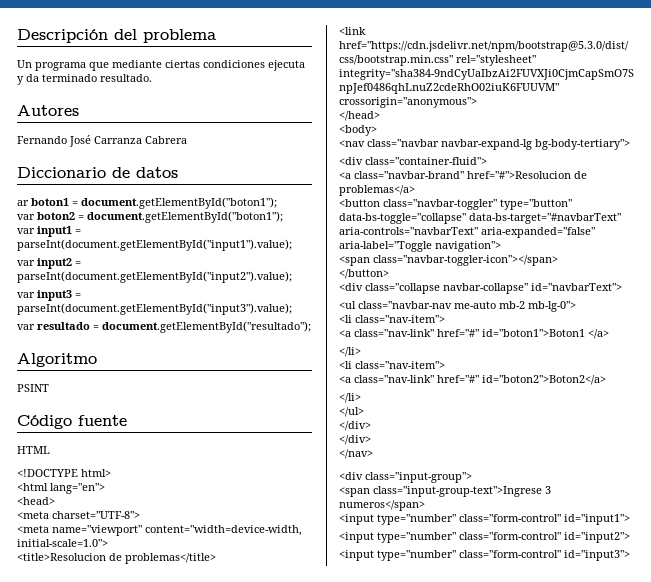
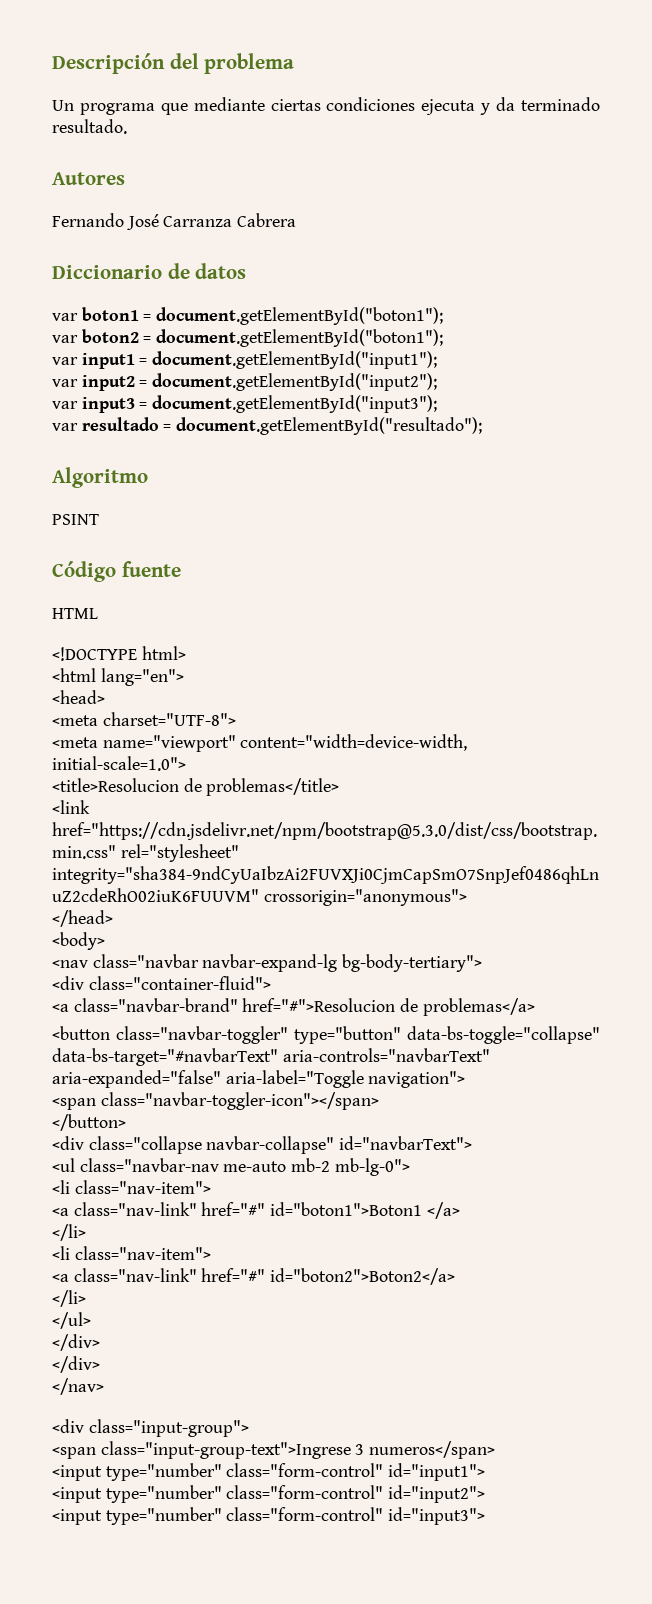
- ar boton1 = document.getElementById("boton1");
+ var boton1 = document.getElementById("boton1");
- var input1 = parseInt(document.getElementById("input1").value);
+ var input1 = document.getElementById("input1");
- var input2 = parseInt(document.getElementById("input2").value);
+ var input2 = document.getElementById("input2");
- var input3 = parseInt(document.getElementById("input3").value);
+ var input3 = document.getElementById("input3");

